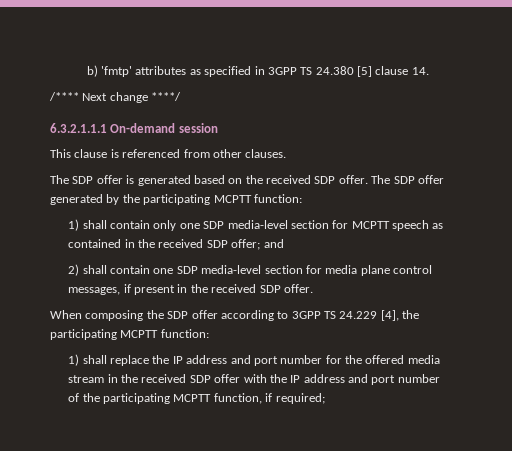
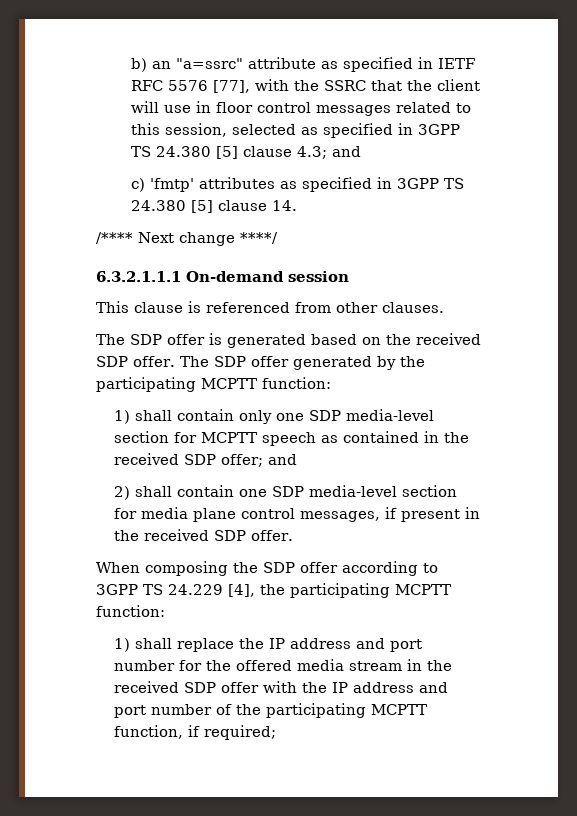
- b) 'fmtp' attributes as specified in 3GPP TS 24.380 [5] clause 14.
+ b) an "a=ssrc" attribute as specified in IETF RFC 5576 [77], with the SSRC that the client will use in floor control messages related to this session, selected as specified in 3GPP TS 24.380 [5] clause 4.3; and
+ c) 'fmtp' attributes as specified in 3GPP TS 24.380 [5] clause 14.

